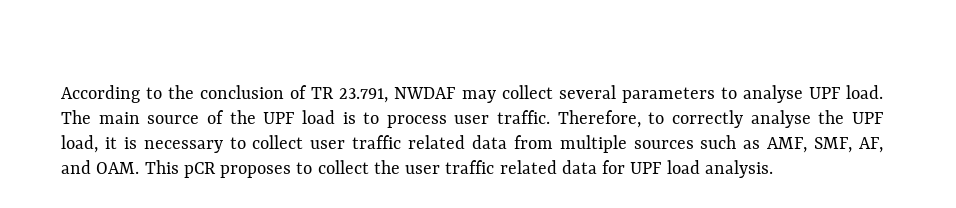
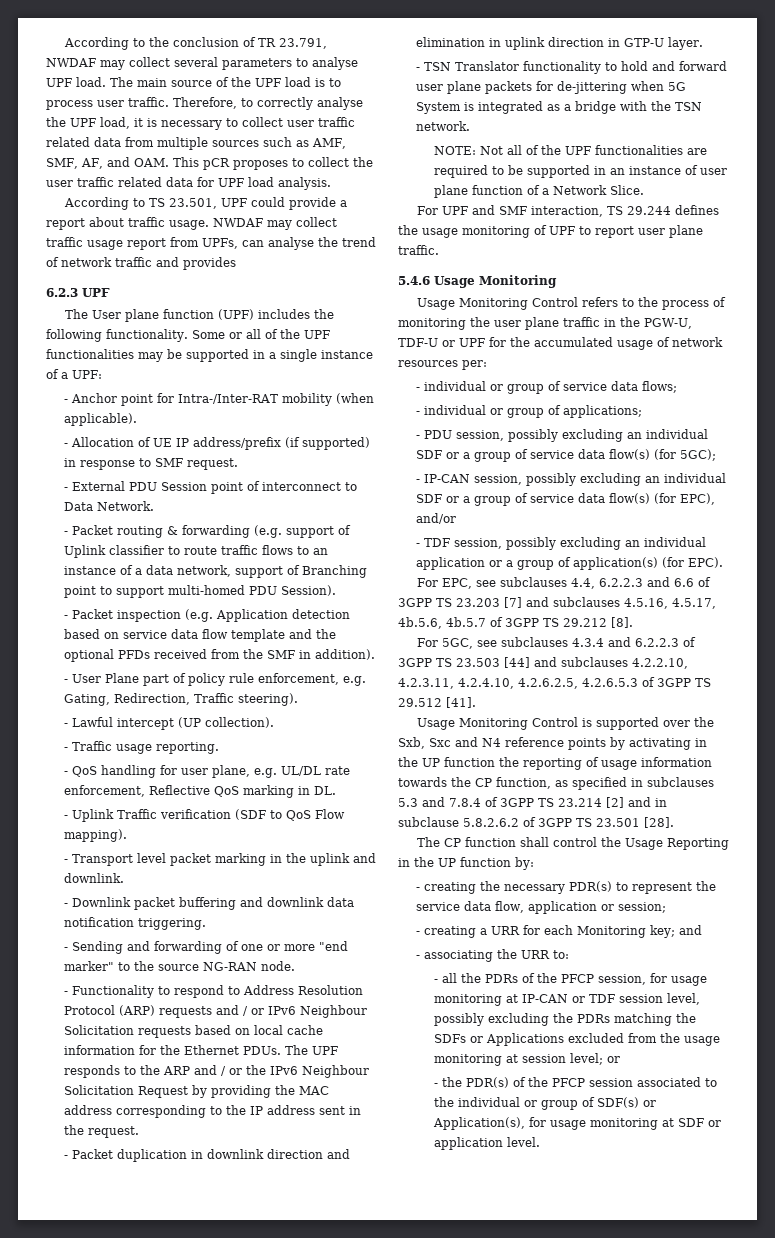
+ According to TS 23.501, UPF could provide a report about traffic usage. NWDAF may collect traffic usage report from UPFs, can analyse the trend of network traffic and provides
+ 6.2.3 UPF
+ The User plane function (UPF) includes the following functionality. Some or all of the UPF functionalities may be supported in a single instance of a UPF:
+ - Anchor point for Intra-/Inter-RAT mobility (when applicable).
+ - Allocation of UE IP address/prefix (if supported) in response to SMF request.
+ - External PDU Session point of interconnect to Data Network.
+ - Packet routing & forwarding (e.g. support of Uplink classifier to route traffic flows to an instance of a data network, support of Branching point to support multi-homed PDU Session).
+ - Packet inspection (e.g. Application detection based on service data flow template and the optional PFDs received from the SMF in addition).
+ - User Plane part of policy rule enforcement, e.g. Gating, Redirection, Traffic steering).
+ - Lawful intercept (UP collection).
+ - Traffic usage reporting.
+ - QoS handling for user plane, e.g. UL/DL rate enforcement, Reflective QoS marking in DL.
+ - Uplink Traffic verification (SDF to QoS Flow mapping).
+ - Transport level packet marking in the uplink and downlink.
+ - Downlink packet buffering and downlink data notification triggering.
+ - Sending and forwarding of one or more "end marker" to the source NG-RAN node.
+ - Functionality to respond to Address Resolution Protocol (ARP) requests and / or IPv6 Neighbour Solicitation requests based on local cache information for the Ethernet PDUs. The UPF responds to the ARP and / or the IPv6 Neighbour Solicitation Request by providing the MAC address corresponding to the IP address sent in the request.
+ - Packet duplication in downlink direction and elimination in uplink direction in GTP-U layer.
+ - TSN Translator functionality to hold and forward user plane packets for de-jittering when 5G System is integrated as a bridge with the TSN network.
+ NOTE: Not all of the UPF functionalities are required to be supported in an instance of user plane function of a Network Slice.
+ For UPF and SMF interaction, TS 29.244 defines the usage monitoring of UPF to report user plane traffic.
+ 5.4.6 Usage Monitoring
+ Usage Monitoring Control refers to the process of monitoring the user plane traffic in the PGW-U, TDF-U or UPF for the accumulated usage of network resources per:
+ - individual or group of service data flows;
+ - individual or group of applications;
+ - PDU session, possibly excluding an individual SDF or a group of service data flow(s) (for 5GC);
+ - IP-CAN session, possibly excluding an individual SDF or a group of service data flow(s) (for EPC), and/or
+ - TDF session, possibly excluding an individual application or a group of application(s) (for EPC).
+ For EPC, see subclauses 4.4, 6.2.2.3 and 6.6 of 3GPP TS 23.203 [7] and subclauses 4.5.16, 4.5.17, 4b.5.6, 4b.5.7 of 3GPP TS 29.212 [8].
+ For 5GC, see subclauses 4.3.4 and 6.2.2.3 of 3GPP TS 23.503 [44] and subclauses 4.2.2.10, 4.2.3.11, 4.2.4.10, 4.2.6.2.5, 4.2.6.5.3 of 3GPP TS 29.512 [41].
+ Usage Monitoring Control is supported over the Sxb, Sxc and N4 reference points by activating in the UP function the reporting of usage information towards the CP function, as specified in subclauses 5.3 and 7.8.4 of 3GPP TS 23.214 [2] and in subclause 5.8.2.6.2 of 3GPP TS 23.501 [28].
+ The CP function shall control the Usage Reporting in the UP function by:
+ - creating the necessary PDR(s) to represent the service data flow, application or session;
+ - creating a URR for each Monitoring key; and
+ - associating the URR to:
+ - all the PDRs of the PFCP session, for usage monitoring at IP-CAN or TDF session level, possibly excluding the PDRs matching the SDFs or Applications excluded from the usage monitoring at session level; or
+ - the PDR(s) of the PFCP session associated to the individual or group of SDF(s) or Application(s), for usage monitoring at SDF or application level.

